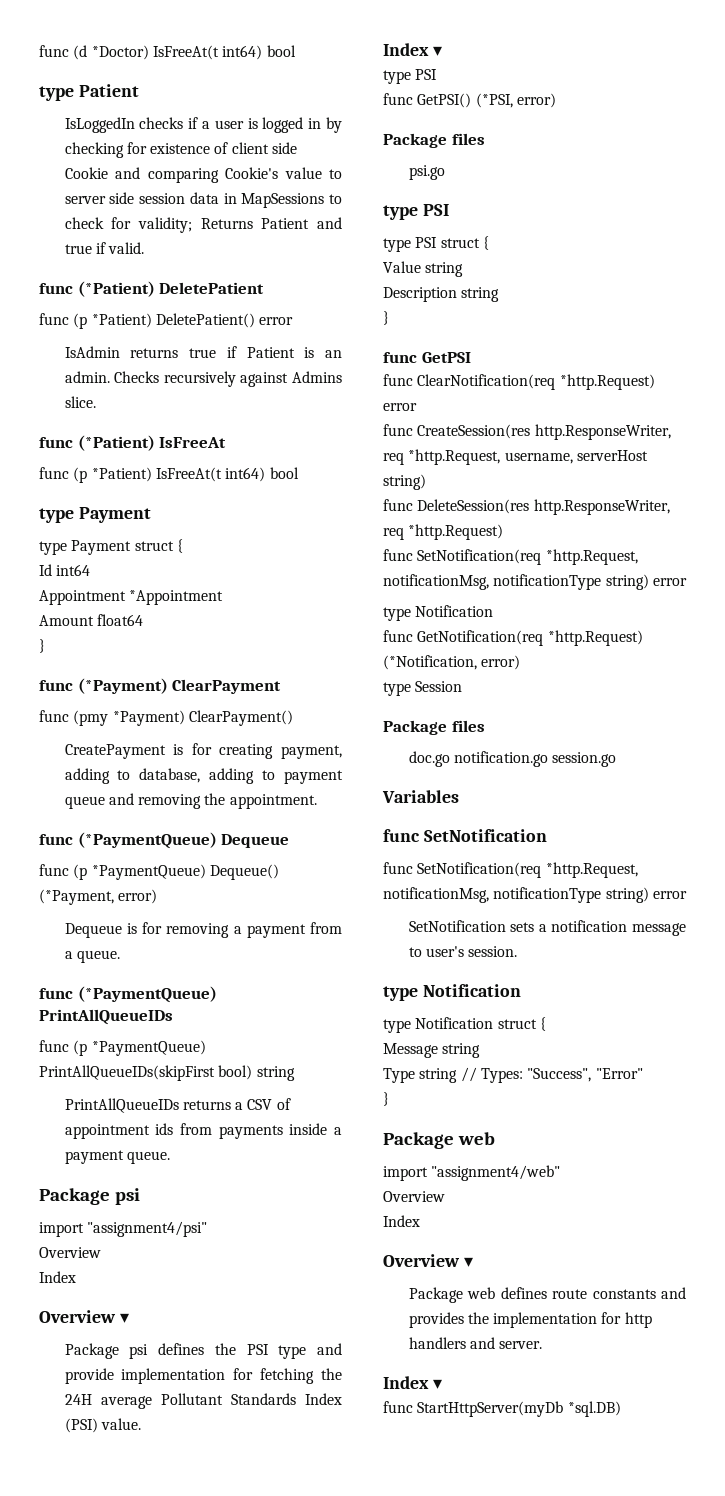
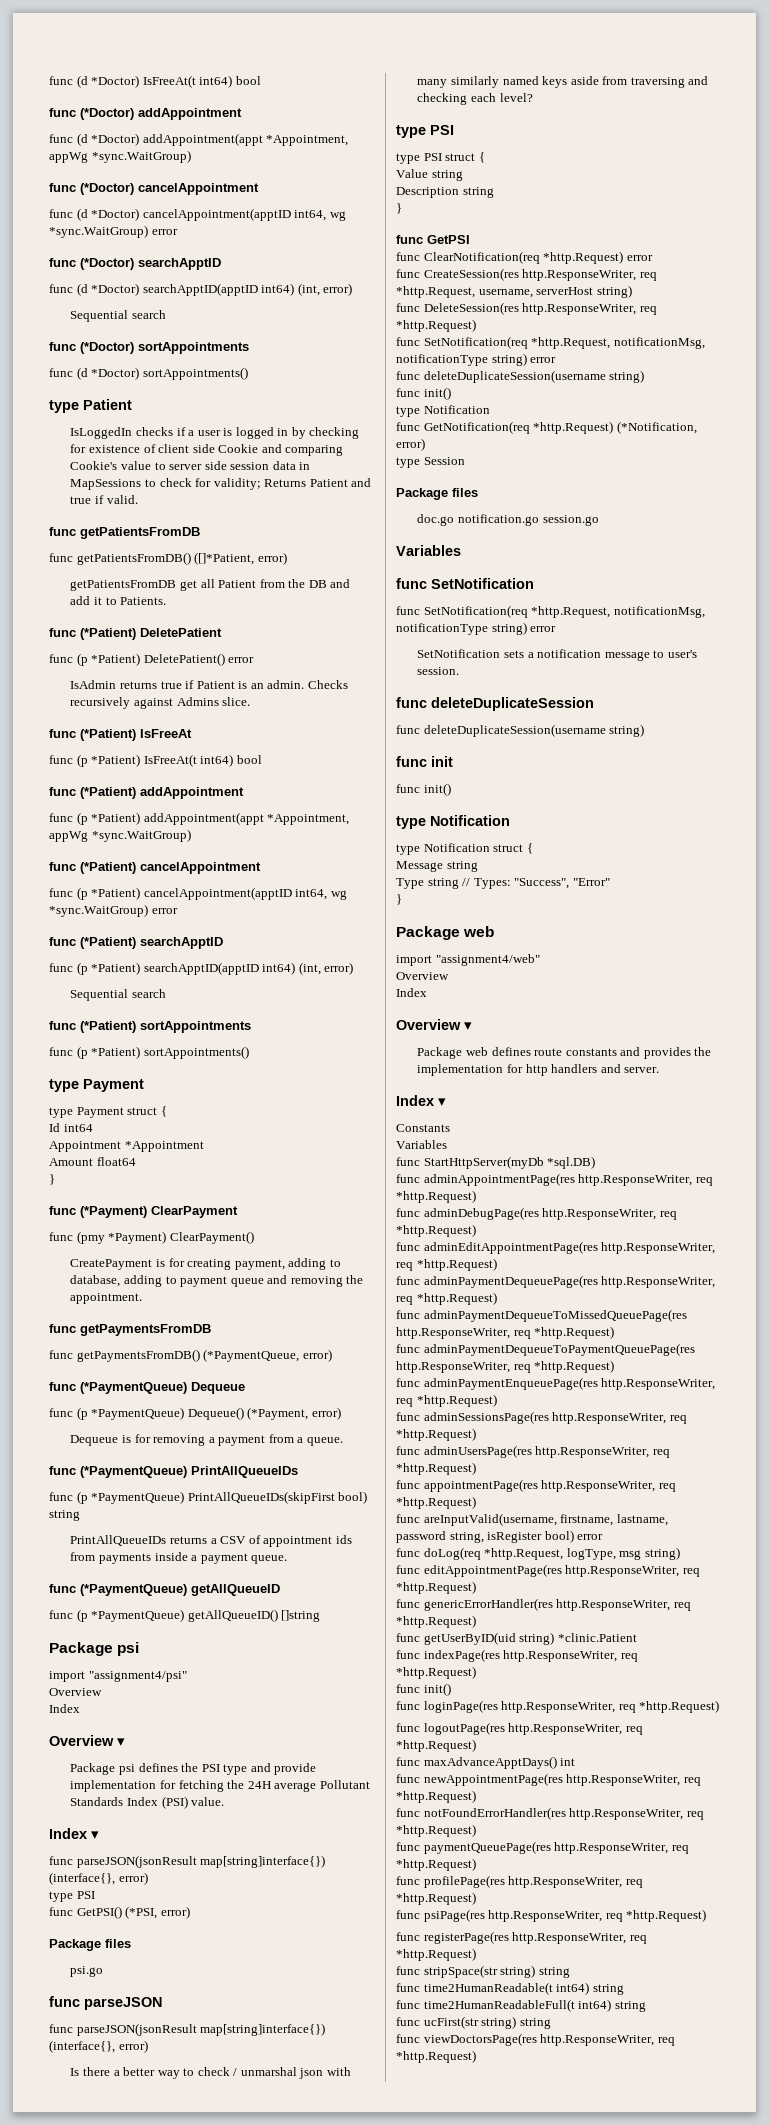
+ func (*Doctor) addAppointment
+ func (d *Doctor) addAppointment(appt *Appointment, appWg *sync.WaitGroup)
+ func (*Doctor) cancelAppointment
+ func (d *Doctor) cancelAppointment(apptID int64, wg *sync.WaitGroup) error
+ func (*Doctor) searchApptID
+ func (d *Doctor) searchApptID(apptID int64) (int, error)
+ Sequential search
+ func (*Doctor) sortAppointments
+ func (d *Doctor) sortAppointments()
+ func getPatientsFromDB
+ func getPatientsFromDB() ([]*Patient, error)
+ getPatientsFromDB get all Patient from the DB and add it to Patients.
+ func (*Patient) addAppointment
+ func (p *Patient) addAppointment(appt *Appointment, appWg *sync.WaitGroup)
+ func (*Patient) cancelAppointment
+ func (p *Patient) cancelAppointment(apptID int64, wg *sync.WaitGroup) error
+ func (*Patient) searchApptID
+ func (p *Patient) searchApptID(apptID int64) (int, error)
+ Sequential search
+ func (*Patient) sortAppointments
+ func (p *Patient) sortAppointments()
+ func getPaymentsFromDB
+ func getPaymentsFromDB() (*PaymentQueue, error)
+ func (*PaymentQueue) getAllQueueID
+ func (p *PaymentQueue) getAllQueueID() []string
  Package psi defines the PSI type and provide implementation for fetching the 24H average Pollutant Standards Index (PSI) value.
  Index ▾
+ func parseJSON(jsonResult map[string]interface{}) (interface{}, error)
+ func parseJSON
+ func parseJSON(jsonResult map[string]interface{}) (interface{}, error)
+ Is there a better way to check / unmarshal json with many similarly named keys aside from traversing and checking each level?
  func DeleteSession(res http.ResponseWriter, req *http.Request)
  func SetNotification(req *http.Request, notificationMsg, notificationType string) error
+ func deleteDuplicateSession(username string)
+ func init()
+ func deleteDuplicateSession
+ func deleteDuplicateSession(username string)
+ func init
+ func init()
+ Constants
+ Variables
+ func adminAppointmentPage(res http.ResponseWriter, req *http.Request)
+ func adminDebugPage(res http.ResponseWriter, req *http.Request)
+ func adminEditAppointmentPage(res http.ResponseWriter, req *http.Request)
+ func adminPaymentDequeuePage(res http.ResponseWriter, req *http.Request)
+ func adminPaymentDequeueToMissedQueuePage(res http.ResponseWriter, req *http.Request)
+ func adminPaymentDequeueToPaymentQueuePage(res http.ResponseWriter, req *http.Request)
+ func adminPaymentEnqueuePage(res http.ResponseWriter, req *http.Request)
+ func adminSessionsPage(res http.ResponseWriter, req *http.Request)
+ func adminUsersPage(res http.ResponseWriter, req *http.Request)
+ func appointmentPage(res http.ResponseWriter, req *http.Request)
+ func areInputValid(username, firstname, lastname, password string, isRegister bool) error
+ func doLog(req *http.Request, logType, msg string)
+ func editAppointmentPage(res http.ResponseWriter, req *http.Request)
+ func genericErrorHandler(res http.ResponseWriter, req *http.Request)
+ func getUserByID(uid string) *clinic.Patient
+ func indexPage(res http.ResponseWriter, req *http.Request)
+ func init()
+ func loginPage(res http.ResponseWriter, req *http.Request)
+ func logoutPage(res http.ResponseWriter, req *http.Request)
+ func maxAdvanceApptDays() int
+ func newAppointmentPage(res http.ResponseWriter, req *http.Request)
+ func notFoundErrorHandler(res http.ResponseWriter, req *http.Request)
+ func paymentQueuePage(res http.ResponseWriter, req *http.Request)
+ func profilePage(res http.ResponseWriter, req *http.Request)
+ func psiPage(res http.ResponseWriter, req *http.Request)
+ func registerPage(res http.ResponseWriter, req *http.Request)
+ func stripSpace(str string) string
+ func time2HumanReadable(t int64) string
+ func time2HumanReadableFull(t int64) string
+ func ucFirst(str string) string
+ func viewDoctorsPage(res http.ResponseWriter, req *http.Request)

